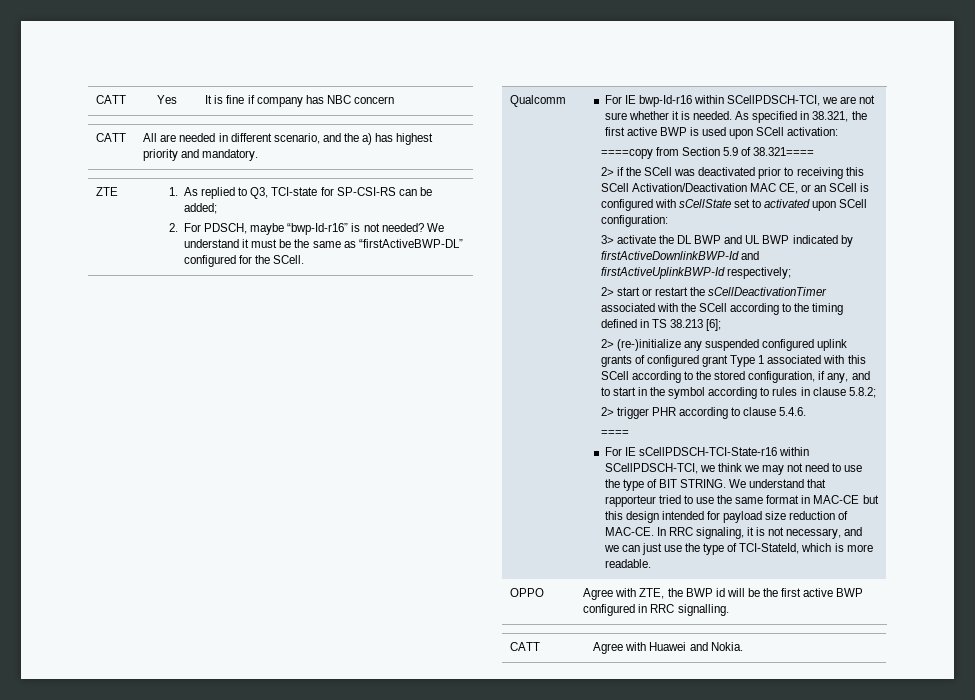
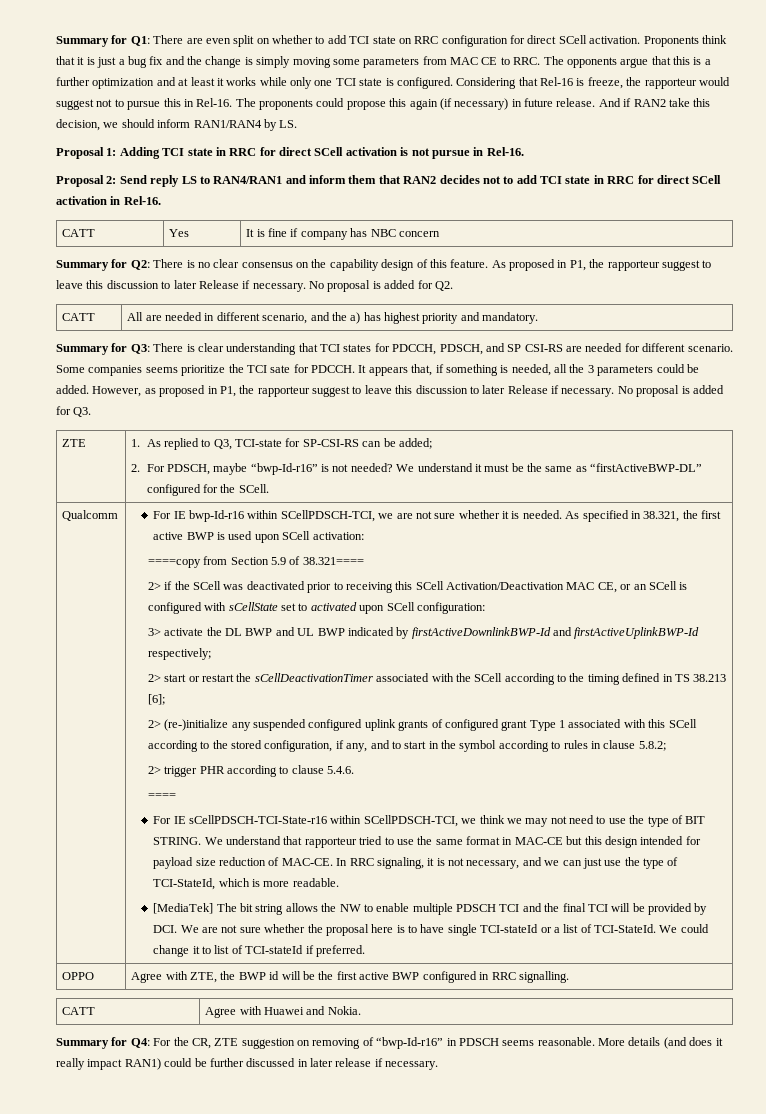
+ Summary for Q1: There are even split on whether to add TCI state on RRC configuration for direct SCell activation. Proponents think that it is just a bug fix and the change is simply moving some parameters from MAC CE to RRC. The opponents argue that this is a further optimization and at least it works while only one TCI state is configured. Considering that Rel-16 is freeze, the rapporteur would suggest not to pursue this in Rel-16. The proponents could propose this again (if necessary) in future release. And if RAN2 take this decision, we should inform RAN1/RAN4 by LS.
+ Proposal 1: Adding TCI state in RRC for direct SCell activation is not pursue in Rel-16.
+ Proposal 2: Send reply LS to RAN4/RAN1 and inform them that RAN2 decides not to add TCI state in RRC for direct SCell activation in Rel-16.
+ Summary for Q2: There is no clear consensus on the capability design of this feature. As proposed in P1, the rapporteur suggest to leave this discussion to later Release if necessary. No proposal is added for Q2.
+ Summary for Q3: There is clear understanding that TCI states for PDCCH, PDSCH, and SP CSI-RS are needed for different scenario. Some companies seems prioritize the TCI sate for PDCCH. It appears that, if something is needed, all the 3 parameters could be added. However, as proposed in P1, the rapporteur suggest to leave this discussion to later Release if necessary. No proposal is added for Q3.
+ [MediaTek] The bit string allows the NW to enable multiple PDSCH TCI and the final TCI will be provided by DCI. We are not sure whether the proposal here is to have single TCI-stateId or a list of TCI-StateId. We could change it to list of TCI-stateId if preferred.
+ Summary for Q4: For the CR, ZTE suggestion on removing of “bwp-Id-r16” in PDSCH seems reasonable. More details (and does it really impact RAN1) could be further discussed in later release if necessary.

